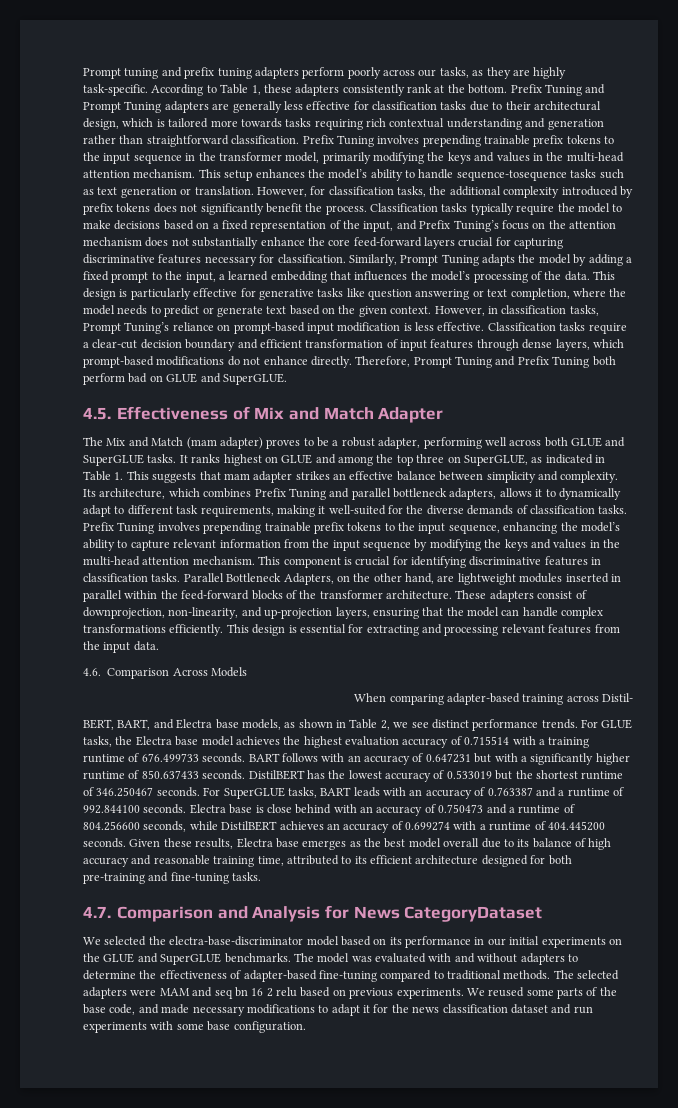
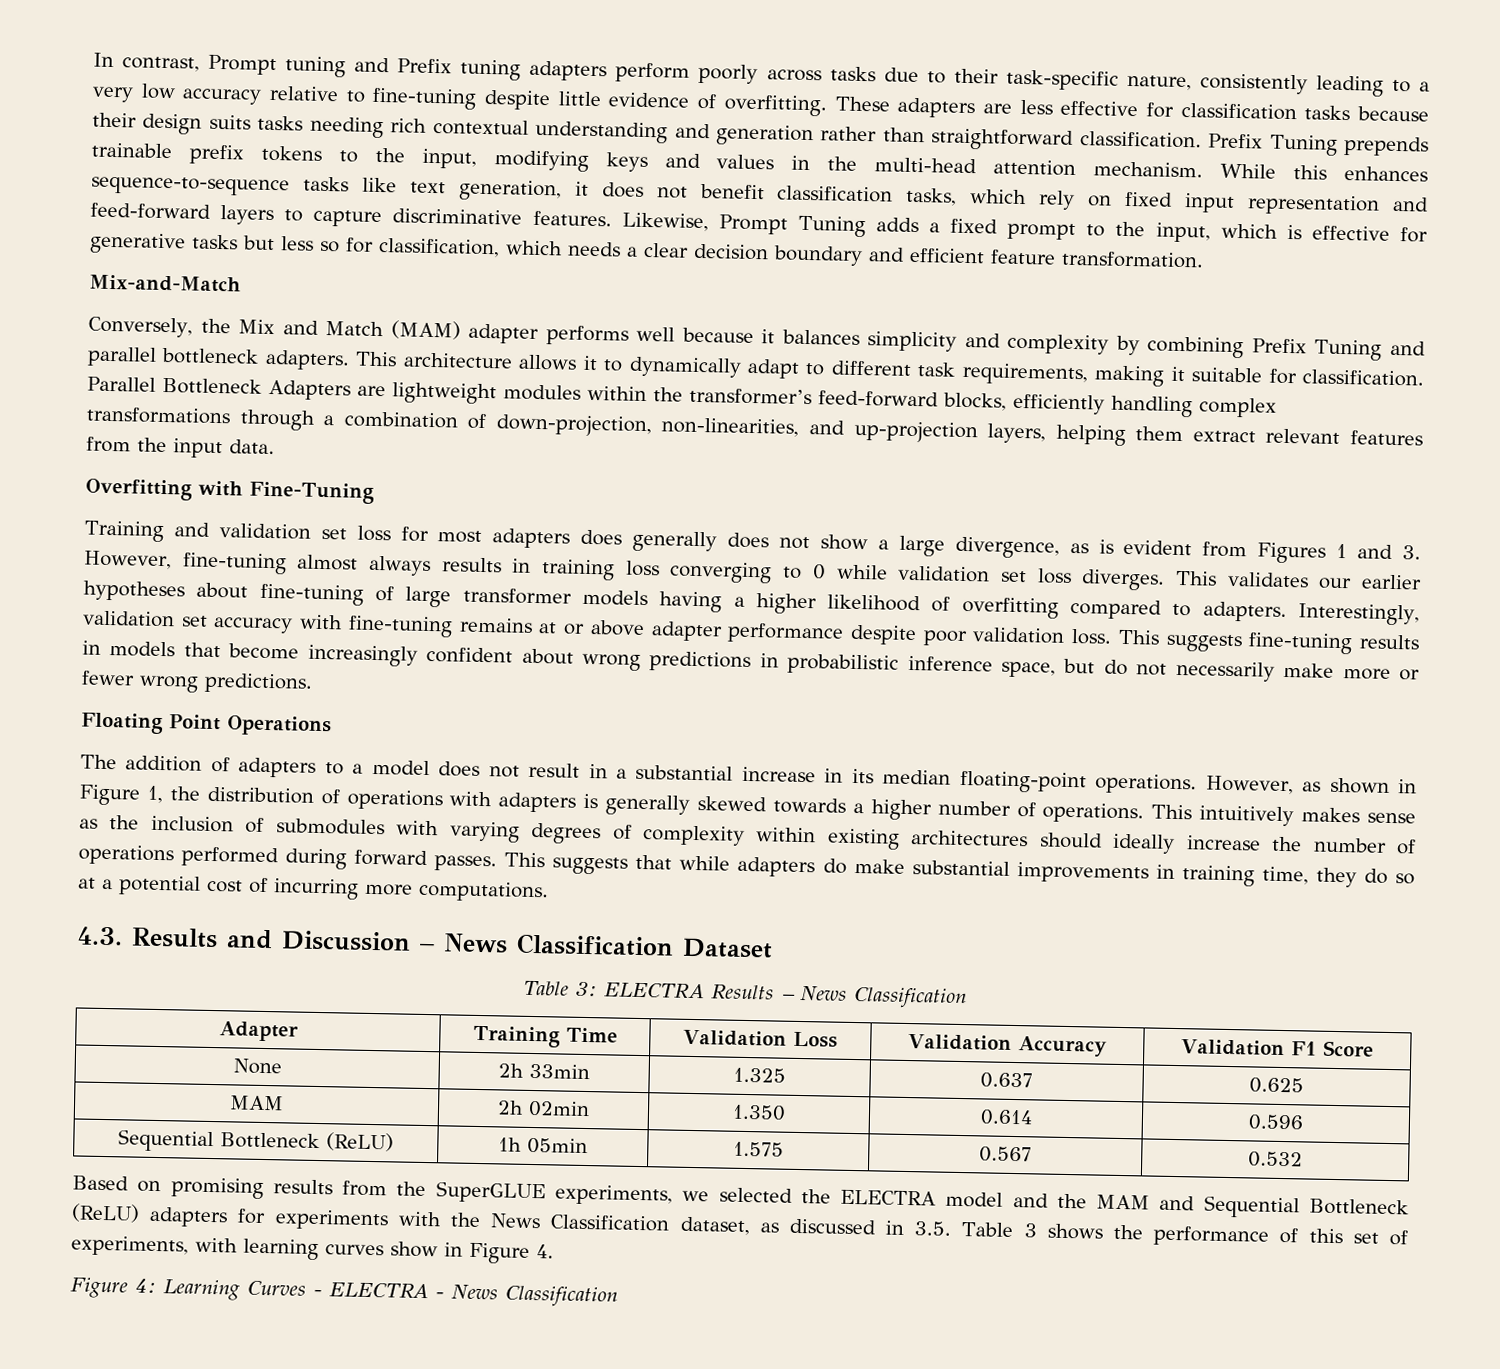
- Prompt tuning and prefix tuning adapters perform poorly across our tasks, as they are highly task-specific. According to Table 1, these adapters consistently rank at the bottom. Prefix Tuning and Prompt Tuning adapters are generally less effective for classification tasks due to their architectural design, which is tailored more towards tasks requiring rich contextual understanding and generation rather than straightforward classification.
+ In contrast, Prompt tuning and Prefix tuning adapters perform poorly across tasks due to their task-specific nature, consistently leading to a very low accuracy relative to fine-tuning despite little evidence of overfitting. These adapters are less effective for classification tasks because their design suits tasks needing rich contextual understanding and generation rather than straightforward classification.
- Prefix Tuning involves prepending trainable prefix tokens to the input sequence in the transformer model, primarily modifying the keys and values in the multi-head attention mechanism. This setup enhances the model’s ability to handle sequence-tosequence tasks such as text generation or translation. However, for classification tasks, the additional complexity introduced by prefix tokens does not significantly benefit the process. Classification tasks typically require the model to make decisions based on a fixed representation of the input, and Prefix Tuning’s focus on the attention mechanism does not substantially enhance the core feed-forward layers crucial for capturing discriminative features necessary for classification. Similarly, Prompt Tuning adapts the model by adding a fixed prompt to the input, a learned embedding that influences the model’s processing of the data. This design is particularly effective for generative tasks like question answering or text completion, where the model needs to predict or generate text based on the given context. However, in classification tasks, Prompt Tuning’s reliance on prompt-based input modification is less effective. Classification tasks require a clear-cut decision boundary and efficient transformation of input features through dense layers, which prompt-based modifications do not enhance directly. Therefore, Prompt Tuning and Prefix Tuning both perform bad on GLUE and SuperGLUE.
- 4.5. Effectiveness of Mix and Match Adapter
- The Mix and Match (mam adapter) proves to be a robust adapter, performing well across both GLUE and SuperGLUE tasks. It ranks highest on GLUE and among the top three on SuperGLUE, as indicated in Table 1. This suggests that mam adapter strikes an effective balance between simplicity and complexity. Its architecture, which combines Prefix Tuning and parallel bottleneck adapters, allows it to dynamically adapt to different task requirements, making it well-suited for the diverse demands of classification tasks. Prefix Tuning involves prepending trainable prefix tokens to the input sequence, enhancing the model’s ability to capture relevant information from the input sequence by modifying the keys and values in the multi-head attention mechanism. This component is crucial for identifying discriminative features in classification tasks. Parallel Bottleneck Adapters, on the other hand, are lightweight modules inserted in parallel within the feed-forward blocks of the transformer architecture. These adapters consist of downprojection, non-linearity, and up-projection layers, ensuring that the model can handle complex transformations efficiently. This design is essential for extracting and processing relevant features from the input data.
+ Prefix Tuning prepends trainable prefix tokens to the input, modifying keys and values in the multi-head attention mechanism. While this enhances sequence-to-sequence tasks like text generation, it does not benefit classification tasks, which rely on fixed input representation and feed-forward layers to capture discriminative features. Likewise, Prompt Tuning adds a fixed prompt to the input, which is effective for generative tasks but less so for classification, which needs a clear decision boundary and efficient feature transformation.
+ Mix-and-Match
+ Conversely, the Mix and Match (MAM) adapter performs well because it balances simplicity and complexity by combining Prefix Tuning and parallel bottleneck adapters. This architecture allows it to dynamically adapt to different task requirements, making it suitable for classification. Parallel Bottleneck Adapters are lightweight modules within the transformer’s feed-forward blocks, efficiently handling complex transformations through a combination of down-projection, non-linearities, and up-projection layers, helping them extract relevant features from the input data.
- 4.6. Comparison Across Models
- When comparing adapter-based training across Distil-
- BERT, BART, and Electra base models, as shown in Table 2, we see distinct performance trends. For GLUE tasks, the Electra base model achieves the highest evaluation accuracy of 0.715514 with a training runtime of 676.499733 seconds. BART follows with an accuracy of 0.647231 but with a significantly higher runtime of 850.637433 seconds. DistilBERT has the lowest accuracy of 0.533019 but the shortest runtime of 346.250467 seconds. For SuperGLUE tasks, BART leads with an accuracy of 0.763387 and a runtime of 992.844100 seconds. Electra base is close behind with an accuracy of 0.750473 and a runtime of 804.256600 seconds, while DistilBERT achieves an accuracy of 0.699274 with a runtime of 404.445200 seconds. Given these results, Electra base emerges as the best model overall due to its balance of high accuracy and reasonable training time, attributed to its efficient architecture designed for both pre-training and fine-tuning tasks.
- 4.7. Comparison and Analysis for News CategoryDataset
- We selected the electra-base-discriminator model based on its performance in our initial experiments on the GLUE and SuperGLUE benchmarks. The model was evaluated with and without adapters to determine the effectiveness of adapter-based fine-tuning compared to traditional methods. The selected adapters were MAM and seq bn 16 2 relu based on previous experiments. We reused some parts of the base code, and made necessary modifications to adapt it for the news classification dataset and run experiments with some base configuration.
+ Overfitting with Fine-Tuning
+ Training and validation set loss for most adapters does generally does not show a large divergence, as is evident from Figures 1 and 3. However, fine-tuning almost always results in training loss converging to 0 while validation set loss diverges. This validates our earlier hypotheses about fine-tuning of large transformer models having a higher likelihood of overfitting compared to adapters. Interestingly, validation set accuracy with fine-tuning remains at or above adapter performance despite poor validation loss. This suggests fine-tuning results in models that become increasingly confident about wrong predictions in probabilistic inference space, but do not necessarily make more or fewer wrong predictions.
+ Floating Point Operations
+ The addition of adapters to a model does not result in a substantial increase in its median floating-point operations. However, as shown in Figure 1, the distribution of operations with adapters is generally skewed towards a higher number of operations. This intuitively makes sense as the inclusion of submodules with varying degrees of complexity within existing architectures should ideally increase the number of operations performed during forward passes. This suggests that while adapters do make substantial improvements in training time, they do so at a potential cost of incurring more computations.
+ 4.3. Results and Discussion – News Classification Dataset
+ Table 3: ELECTRA Results – News Classification
+ Adapter | Training Time | Validation Loss | Validation Accuracy | Validation F1 Score
+ None | 2h 33min | 1.325 | 0.637 | 0.625
+ MAM | 2h 02min | 1.350 | 0.614 | 0.596
+ Sequential Bottleneck (ReLU) | 1h 05min | 1.575 | 0.567 | 0.532
+ Based on promising results from the SuperGLUE experiments, we selected the ELECTRA model and the MAM and Sequential Bottleneck (ReLU) adapters for experiments with the News Classification dataset, as discussed in 3.5. Table 3 shows the performance of this set of experiments, with learning curves show in Figure 4.
+ Figure 4: Learning Curves - ELECTRA - News Classification

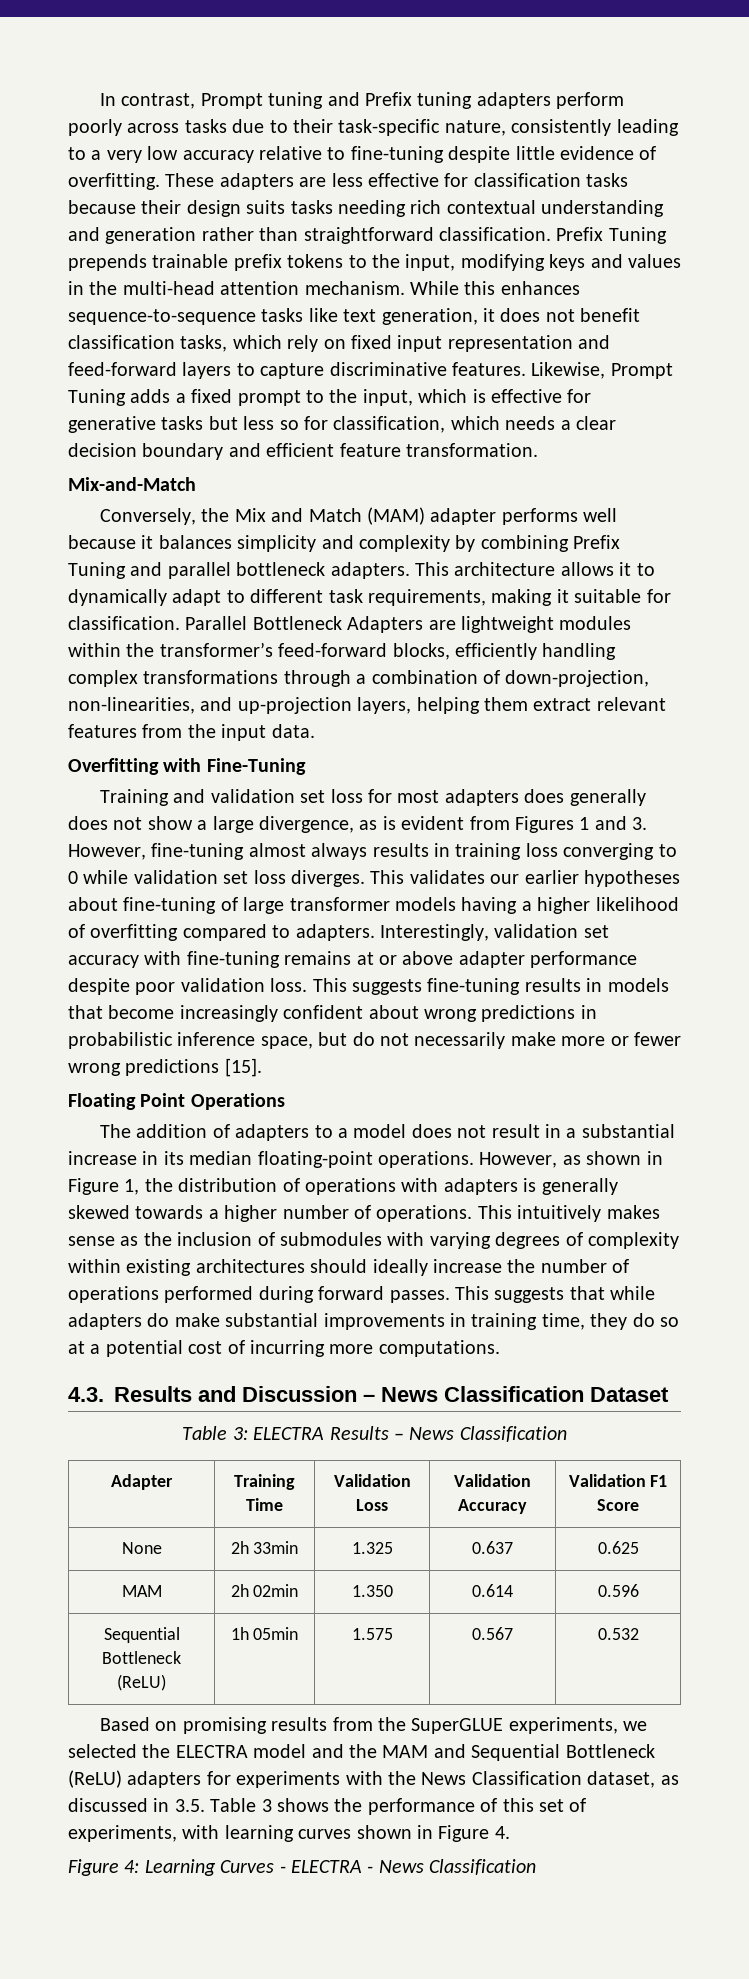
- This suggests fine-tuning results in models that become increasingly confident about wrong predictions in probabilistic inference space, but do not necessarily make more or fewer wrong predictions.
+ This suggests fine-tuning results in models that become increasingly confident about wrong predictions in probabilistic inference space, but do not necessarily make more or fewer wrong predictions [15].
- Based on promising results from the SuperGLUE experiments, we selected the ELECTRA model and the MAM and Sequential Bottleneck (ReLU) adapters for experiments with the News Classification dataset, as discussed in 3.5. Table 3 shows the performance of this set of experiments, with learning curves show in Figure 4.
+ Based on promising results from the SuperGLUE experiments, we selected the ELECTRA model and the MAM and Sequential Bottleneck (ReLU) adapters for experiments with the News Classification dataset, as discussed in 3.5. Table 3 shows the performance of this set of experiments, with learning curves shown in Figure 4.

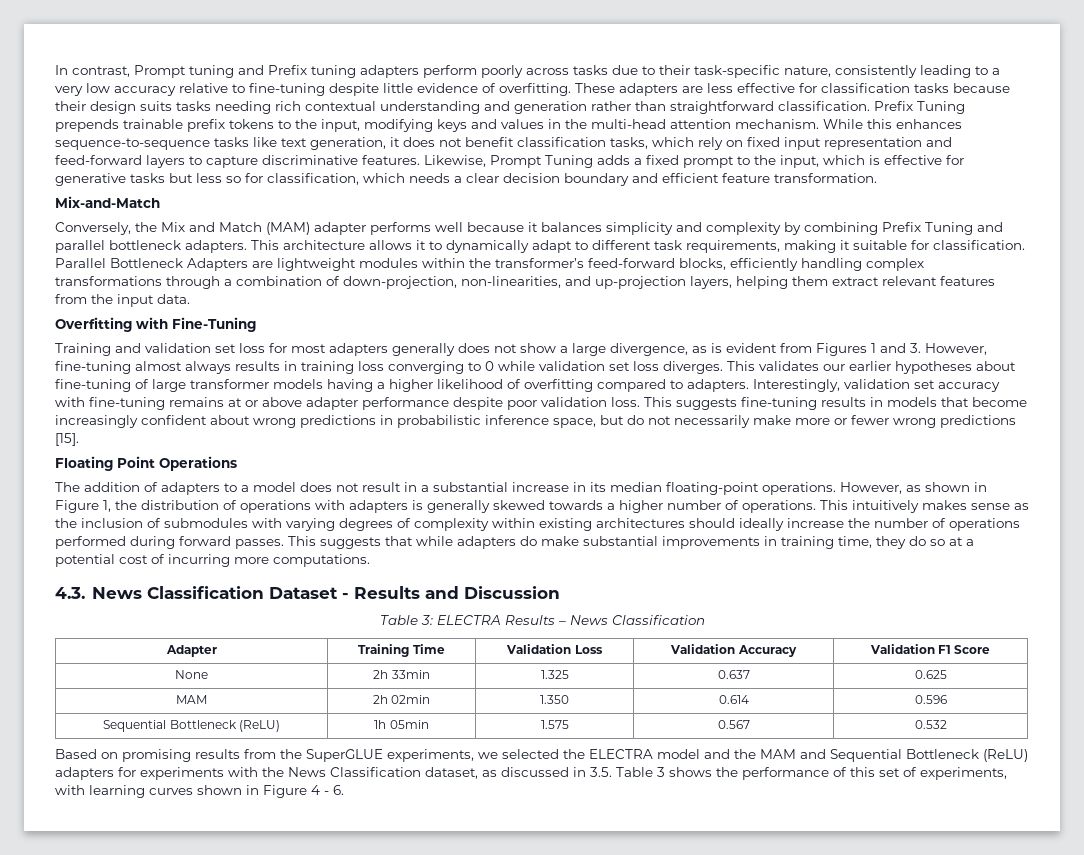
- Training and validation set loss for most adapters does generally does not show a large divergence, as is evident from Figures 1 and 3. However, fine-tuning almost always results in training loss converging to 0 while validation set loss diverges.
+ Training and validation set loss for most adapters generally does not show a large divergence, as is evident from Figures 1 and 3. However, fine-tuning almost always results in training loss converging to 0 while validation set loss diverges.
- 4.3. Results and Discussion – News Classification Dataset
+ 4.3. News Classification Dataset - Results and Discussion
- Based on promising results from the SuperGLUE experiments, we selected the ELECTRA model and the MAM and Sequential Bottleneck (ReLU) adapters for experiments with the News Classification dataset, as discussed in 3.5. Table 3 shows the performance of this set of experiments, with learning curves shown in Figure 4.
- Figure 4: Learning Curves - ELECTRA - News Classification
+ Based on promising results from the SuperGLUE experiments, we selected the ELECTRA model and the MAM and Sequential Bottleneck (ReLU) adapters for experiments with the News Classification dataset, as discussed in 3.5. Table 3 shows the performance of this set of experiments, with learning curves shown in Figure 4 - 6.

